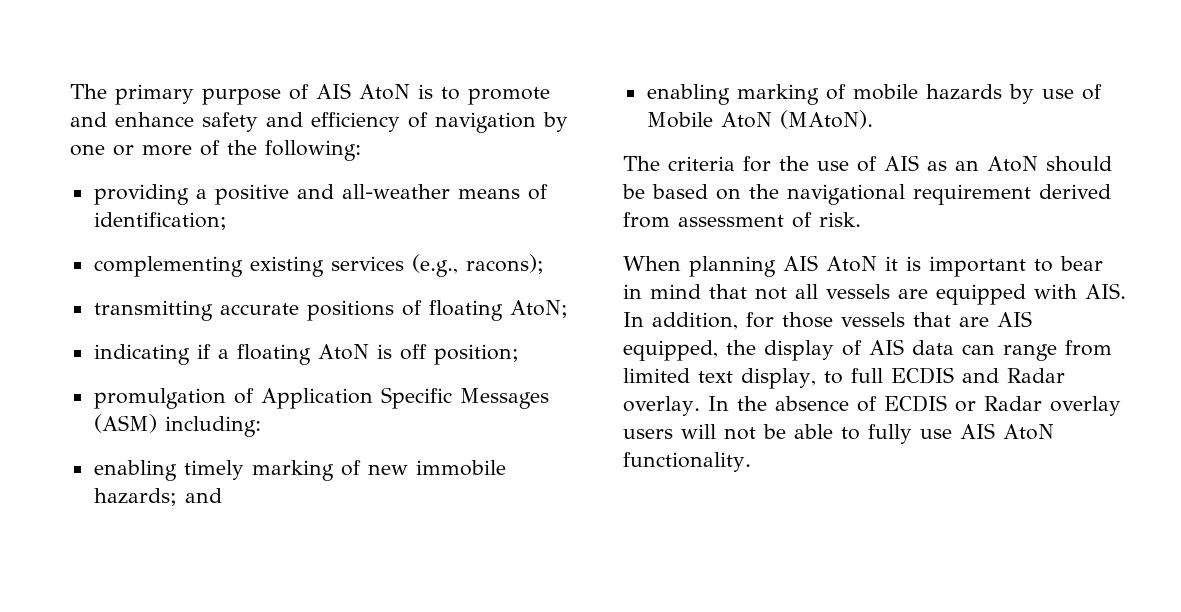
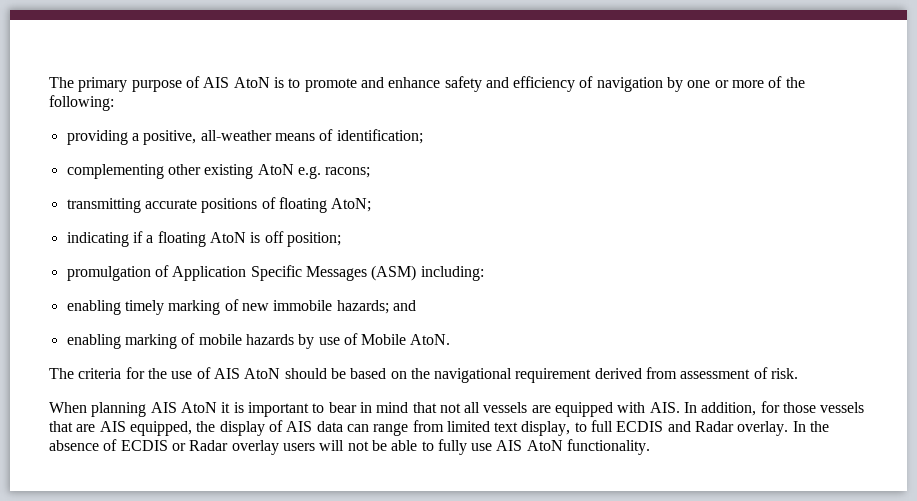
- providing a positive and all-weather means of identification;
+ providing a positive, all-weather means of identification;
- complementing existing services (e.g., racons);
+ complementing other existing AtoN e.g. racons;
- enabling marking of mobile hazards by use of Mobile AtoN (MAtoN).
+ enabling marking of mobile hazards by use of Mobile AtoN.
- The criteria for the use of AIS as an AtoN should be based on the navigational requirement derived from assessment of risk.
+ The criteria for the use of AIS AtoN should be based on the navigational requirement derived from assessment of risk.

